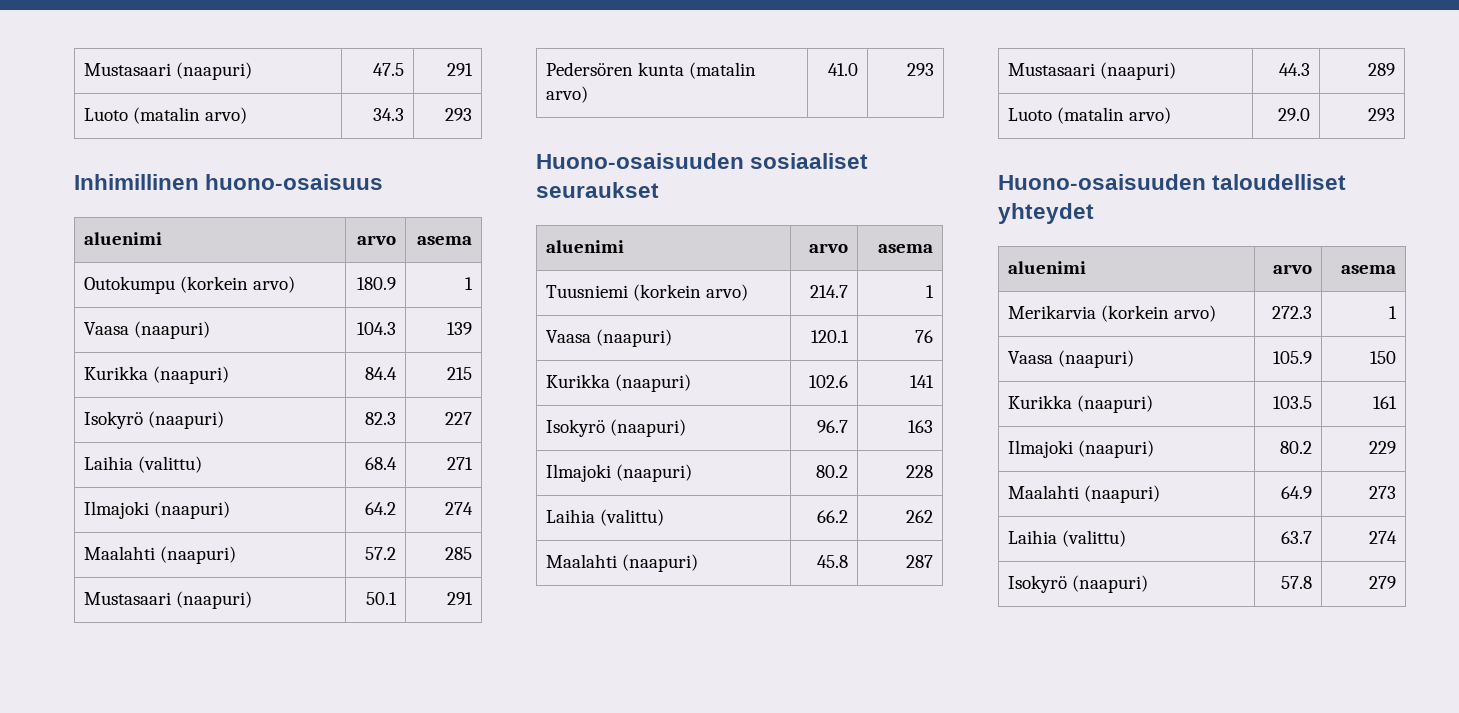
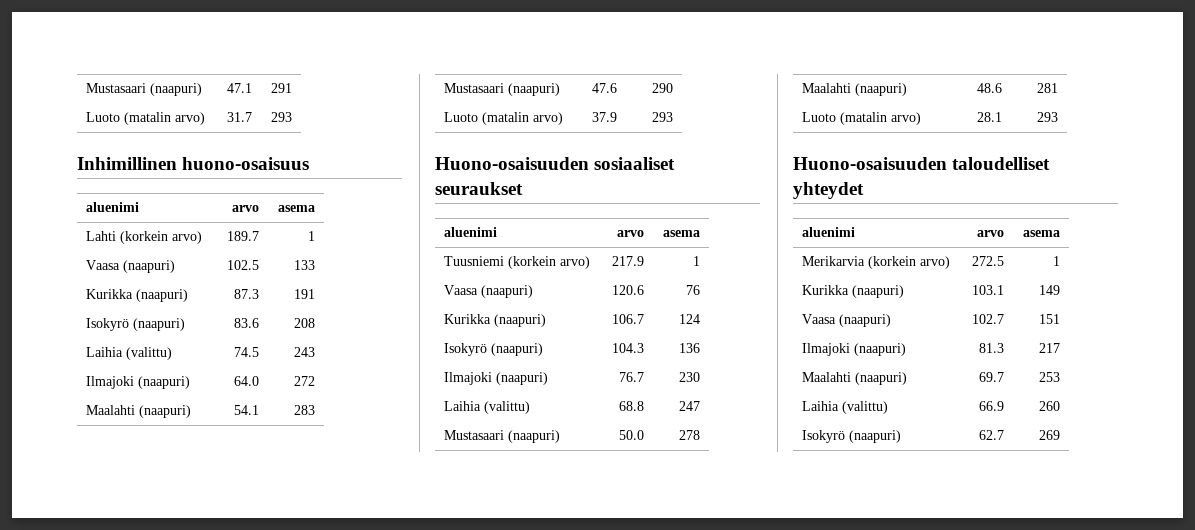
- Mustasaari (naapuri) | 47.5 | 291
+ Mustasaari (naapuri) | 47.1 | 291
- Luoto (matalin arvo) | 34.3 | 293
+ Luoto (matalin arvo) | 31.7 | 293
- Outokumpu (korkein arvo) | 180.9 | 1
- Vaasa (naapuri) | 104.3 | 139
- Kurikka (naapuri) | 84.4 | 215
- Isokyrö (naapuri) | 82.3 | 227
- Laihia (valittu) | 68.4 | 271
- Ilmajoki (naapuri) | 64.2 | 274
- Maalahti (naapuri) | 57.2 | 285
- Mustasaari (naapuri) | 50.1 | 291
- Pedersören kunta (matalin arvo) | 41.0 | 293
+ Lahti (korkein arvo) | 189.7 | 1
+ Vaasa (naapuri) | 102.5 | 133
+ Kurikka (naapuri) | 87.3 | 191
+ Isokyrö (naapuri) | 83.6 | 208
+ Laihia (valittu) | 74.5 | 243
+ Ilmajoki (naapuri) | 64.0 | 272
+ Maalahti (naapuri) | 54.1 | 283
+ Mustasaari (naapuri) | 47.6 | 290
+ Luoto (matalin arvo) | 37.9 | 293
- Tuusniemi (korkein arvo) | 214.7 | 1
- Vaasa (naapuri) | 120.1 | 76
+ Tuusniemi (korkein arvo) | 217.9 | 1
+ Vaasa (naapuri) | 120.6 | 76
- Kurikka (naapuri) | 102.6 | 141
- Isokyrö (naapuri) | 96.7 | 163
- Ilmajoki (naapuri) | 80.2 | 228
- Laihia (valittu) | 66.2 | 262
- Maalahti (naapuri) | 45.8 | 287
- Mustasaari (naapuri) | 44.3 | 289
- Luoto (matalin arvo) | 29.0 | 293
+ Kurikka (naapuri) | 106.7 | 124
+ Isokyrö (naapuri) | 104.3 | 136
+ Ilmajoki (naapuri) | 76.7 | 230
+ Laihia (valittu) | 68.8 | 247
+ Mustasaari (naapuri) | 50.0 | 278
+ Maalahti (naapuri) | 48.6 | 281
+ Luoto (matalin arvo) | 28.1 | 293
- Merikarvia (korkein arvo) | 272.3 | 1
- Vaasa (naapuri) | 105.9 | 150
- Kurikka (naapuri) | 103.5 | 161
- Ilmajoki (naapuri) | 80.2 | 229
- Maalahti (naapuri) | 64.9 | 273
- Laihia (valittu) | 63.7 | 274
- Isokyrö (naapuri) | 57.8 | 279
+ Merikarvia (korkein arvo) | 272.5 | 1
+ Kurikka (naapuri) | 103.1 | 149
+ Vaasa (naapuri) | 102.7 | 151
+ Ilmajoki (naapuri) | 81.3 | 217
+ Maalahti (naapuri) | 69.7 | 253
+ Laihia (valittu) | 66.9 | 260
+ Isokyrö (naapuri) | 62.7 | 269

